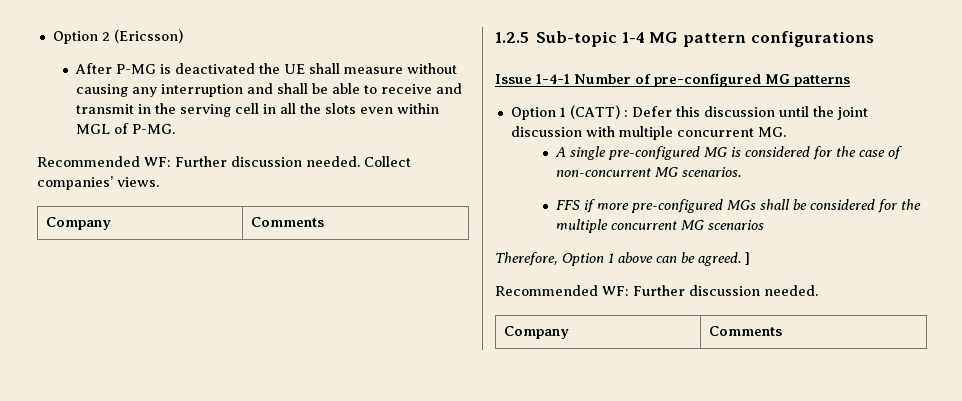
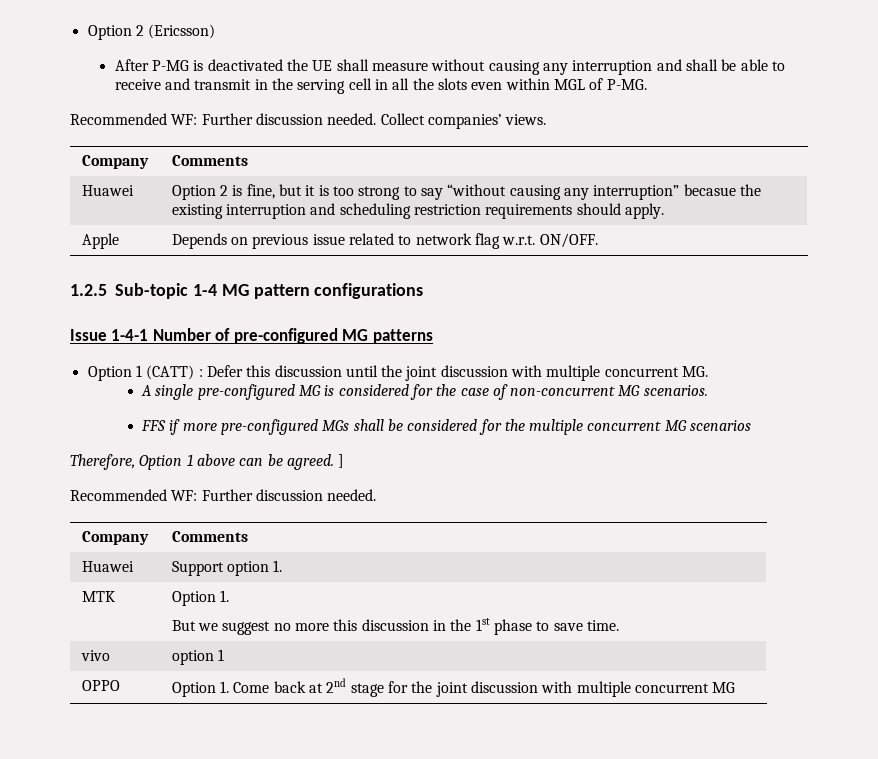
+ Huawei | Option 2 is fine, but it is too strong to say “without causing any interruption” becasue the existing interruption and scheduling restriction requirements should apply.
+ Apple | Depends on previous issue related to network flag w.r.t. ON/OFF.
+ Huawei | Support option 1.
+ MTK | Option 1.
+ But we suggest no more this discussion in the 1st phase to save time.
+ vivo | option 1
+ OPPO | Option 1. Come back at 2nd stage for the joint discussion with multiple concurrent MG

